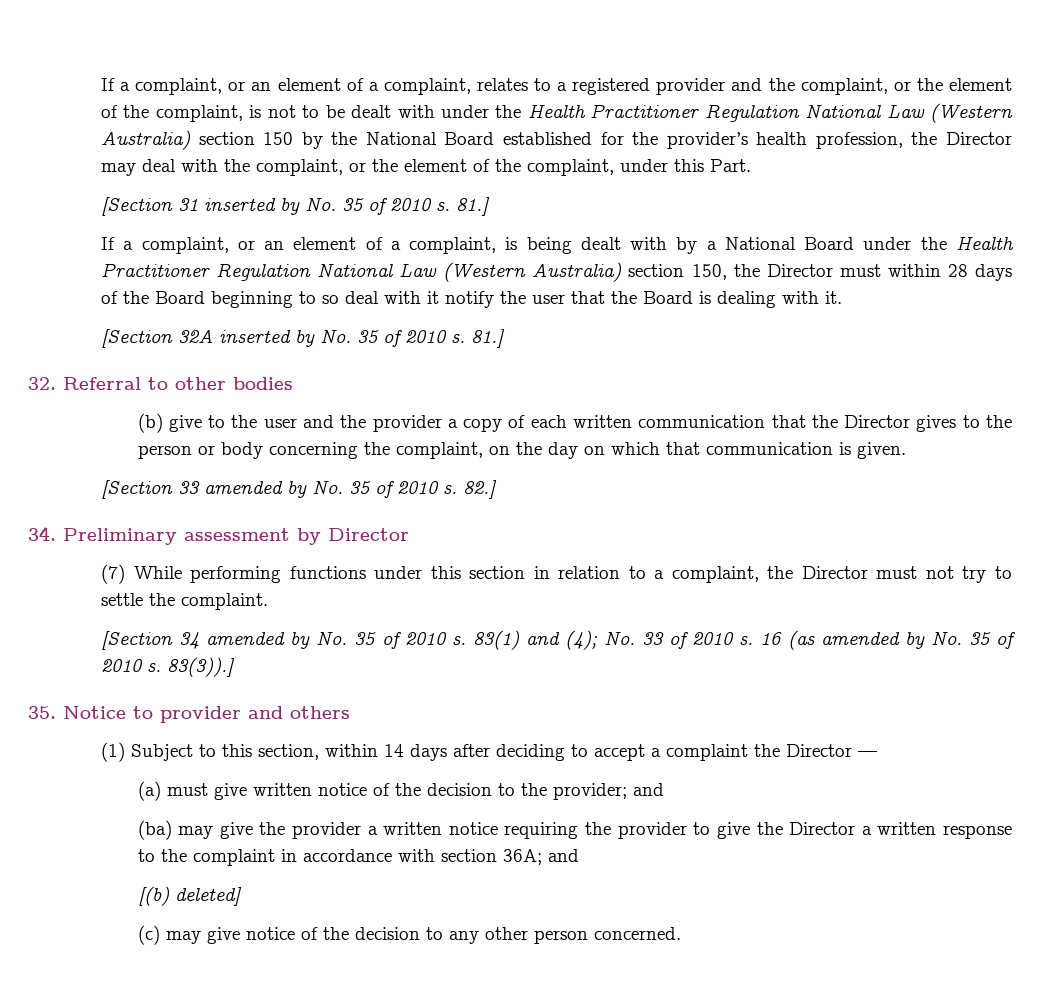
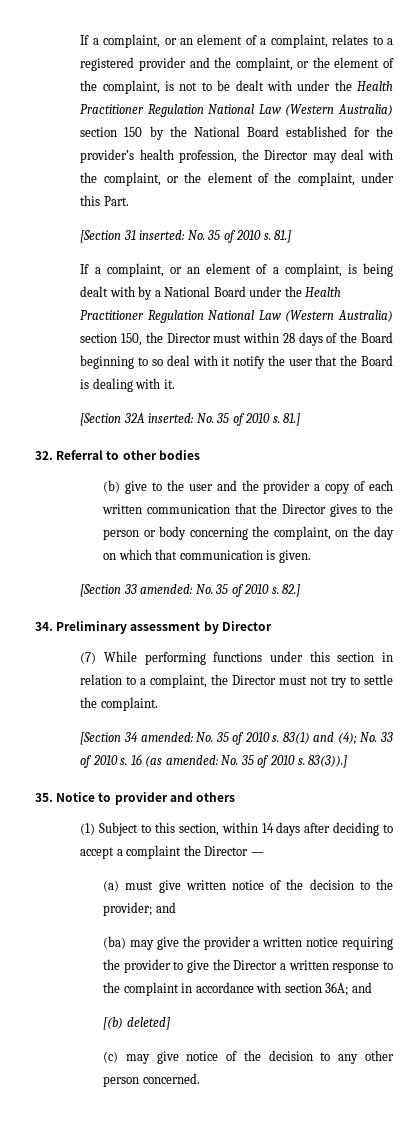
- [Section 31 inserted by No. 35 of 2010 s.
+ [Section 31 inserted: No. 35 of 2010 s.
- [Section 32A inserted by No. 35 of 2010 s.
+ [Section 32A inserted: No. 35 of 2010 s.
- [Section 33 amended by No. 35 of 2010 s.
+ [Section 33 amended: No. 35 of 2010 s.
- [Section 34 amended by No. 35 of 2010 s.
+ [Section 34 amended: No. 35 of 2010 s.
- 16 (as amended by No. 35 of 2010 s.
+ 16 (as amended: No. 35 of 2010 s.

